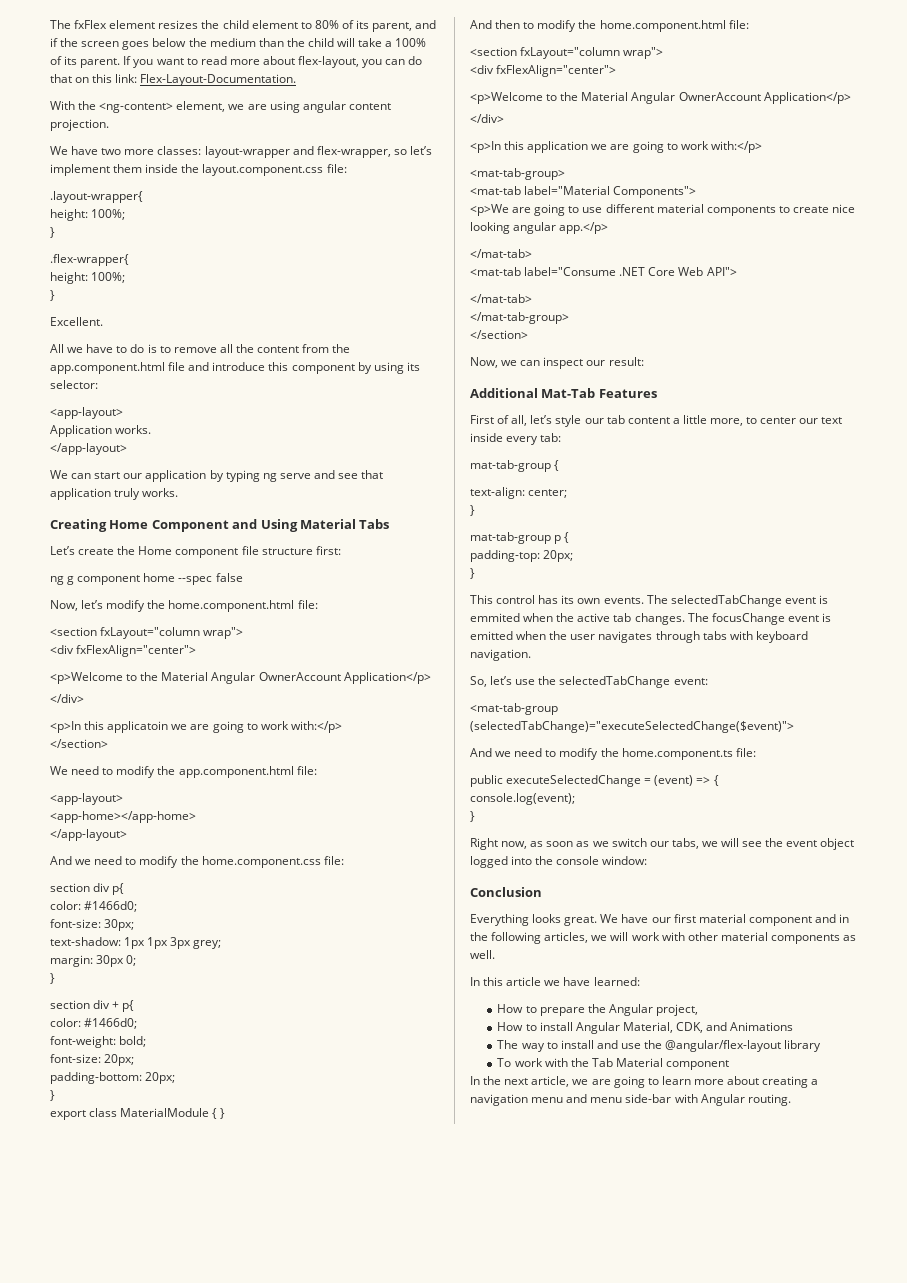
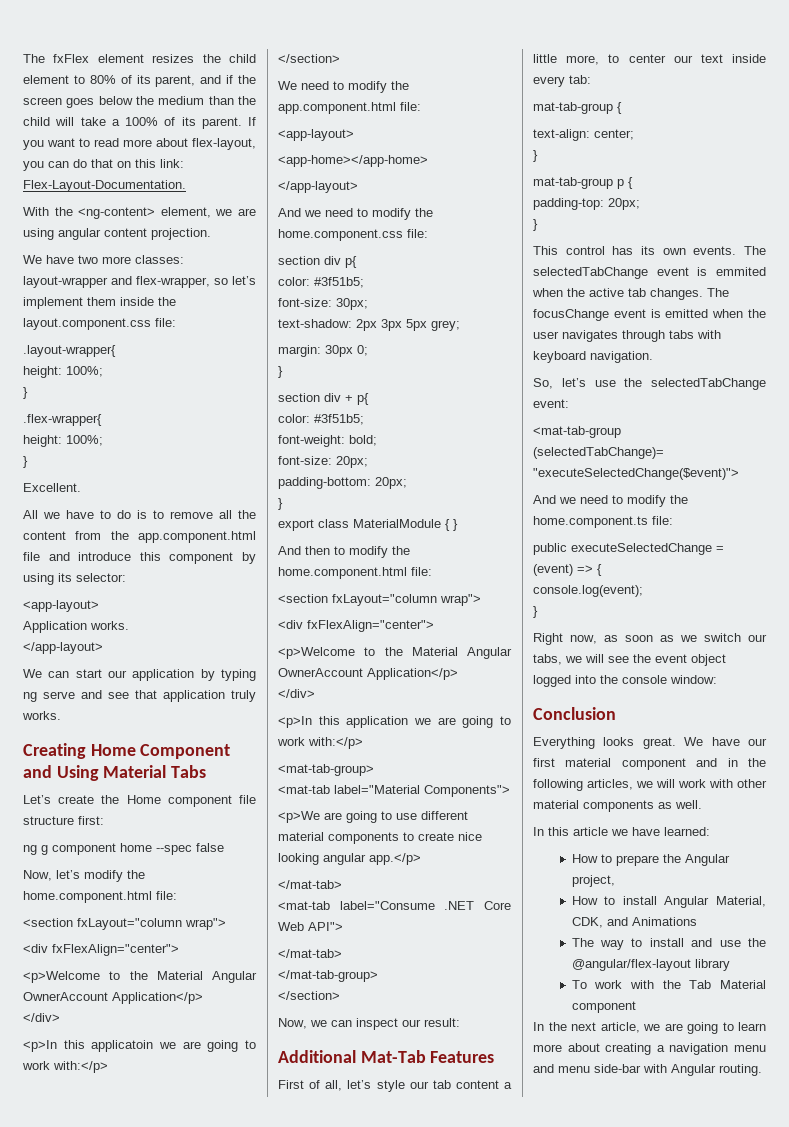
  section div p{
- color: #1466d0;
+ color: #3f51b5;
- text-shadow: 1px 1px 3px grey;
+ text-shadow: 2px 3px 5px grey;
  section div + p{
- color: #1466d0;
+ color: #3f51b5;

